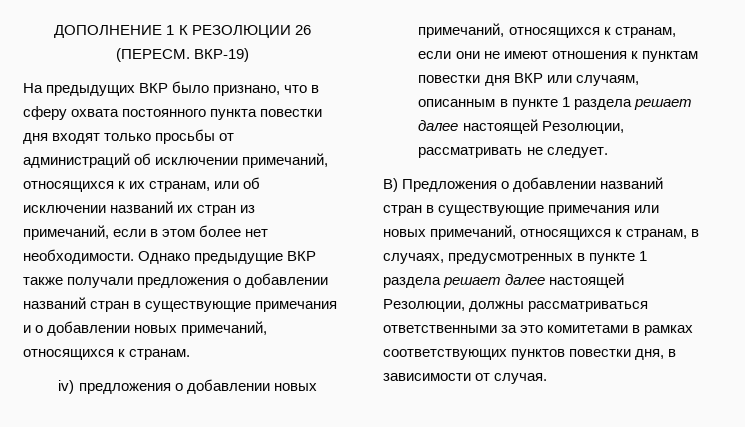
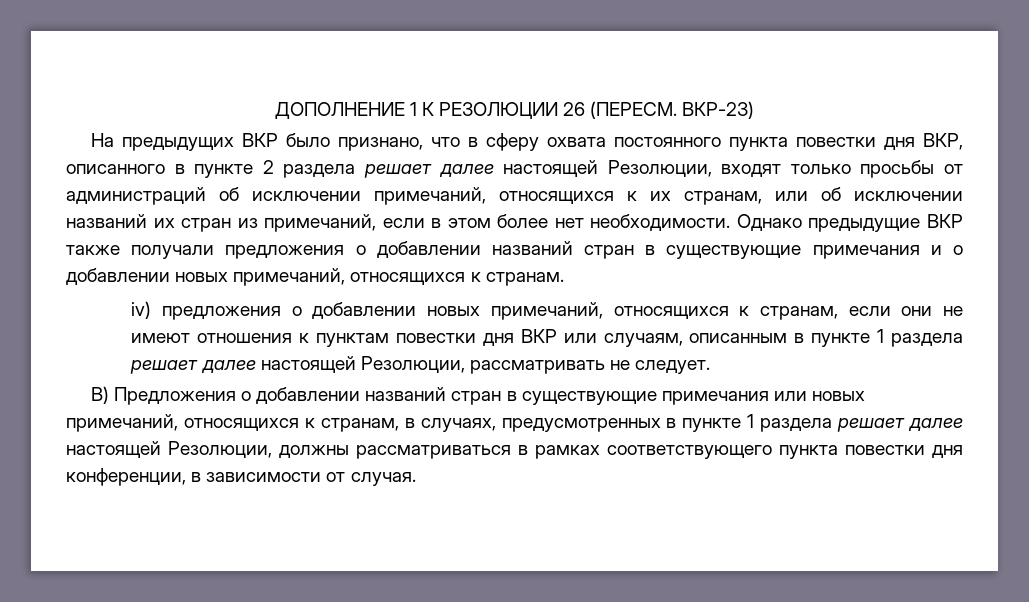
- ВКР-19)
+ ВКР-23)
- На предыдущих ВКР было признано, что в сферу охвата постоянного пункта повестки дня входят только просьбы от администраций об исключении примечаний, относящихся к их странам, или об исключении названий их стран из примечаний, если в этом более нет необходимости.
+ На предыдущих ВКР было признано, что в сферу охвата постоянного пункта повестки дня ВКР, описанного в пункте 2 раздела решает далее настоящей Резолюции, входят только просьбы от администраций об исключении примечаний, относящихся к их странам, или об исключении названий их стран из примечаний, если в этом более нет необходимости.
- B) Предложения о добавлении названий стран в существующие примечания или новых примечаний, относящихся к странам, в случаях, предусмотренных в пункте 1 раздела решает далее настоящей Резолюции, должны рассматриваться ответственными за это комитетами в рамках соответствующих пунктов повестки дня, в зависимости от случая.
+ B) Предложения о добавлении названий стран в существующие примечания или новых примечаний, относящихся к странам, в случаях, предусмотренных в пункте 1 раздела решает далее настоящей Резолюции, должны рассматриваться в рамках соответствующего пункта повестки дня конференции, в зависимости от случая.

